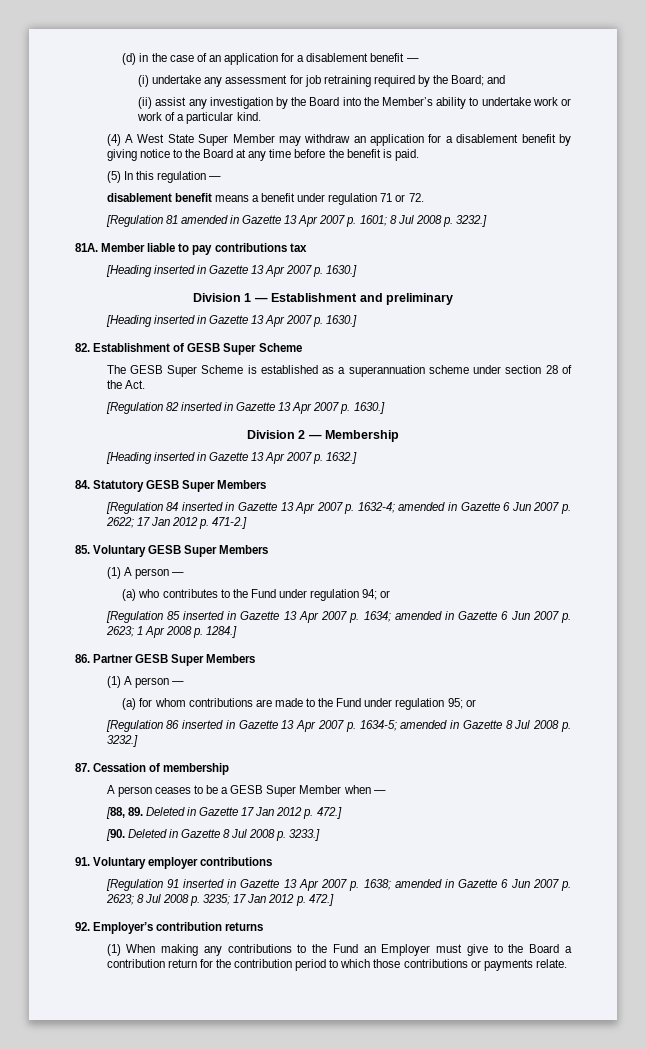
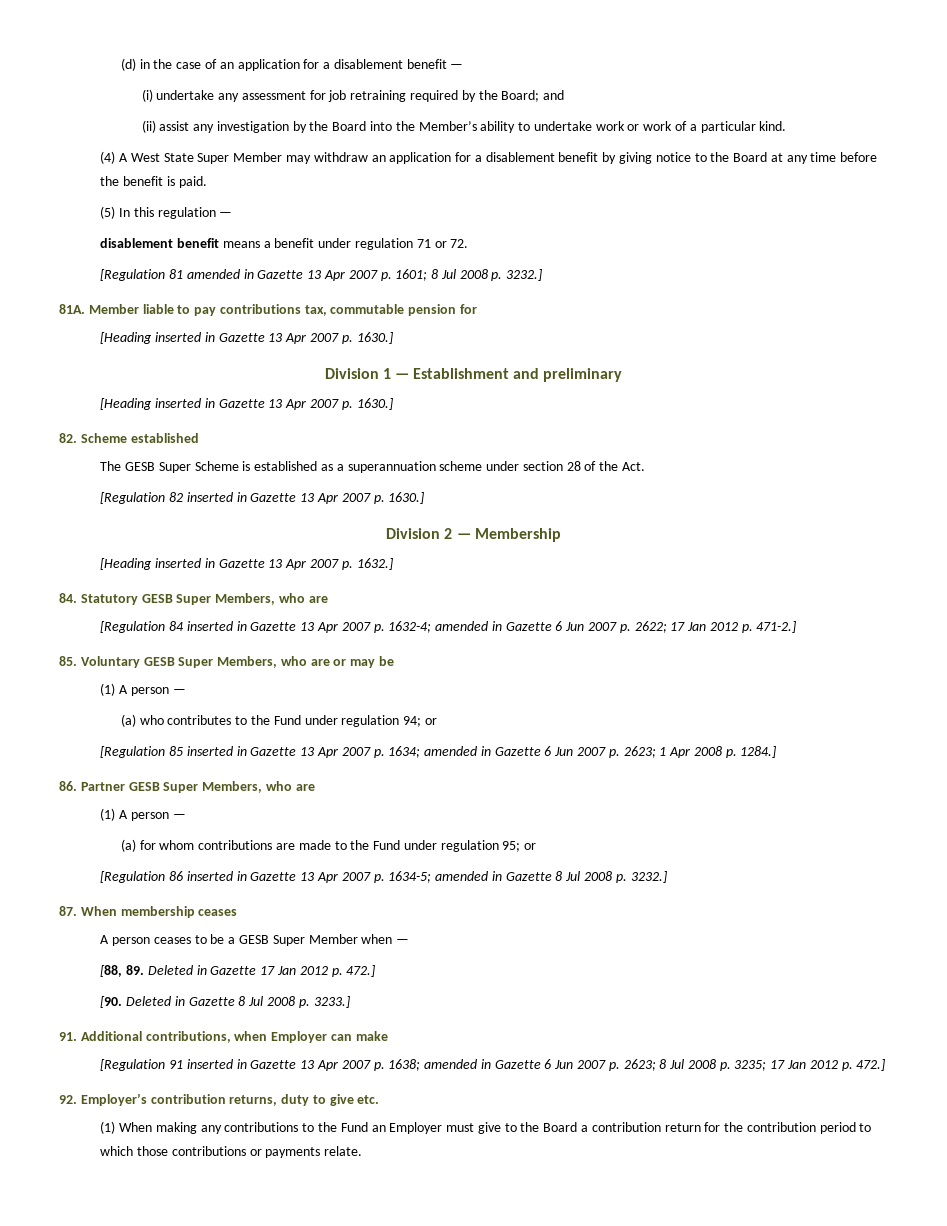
- Member liable to pay contributions tax
+ Member liable to pay contributions tax, commutable pension for
- 82. Establishment of GESB Super Scheme
+ 82. Scheme established
- 84. Statutory GESB Super Members
+ 84. Statutory GESB Super Members, who are
- 85. Voluntary GESB Super Members
+ 85. Voluntary GESB Super Members, who are or may be
- 86. Partner GESB Super Members
+ 86. Partner GESB Super Members, who are
- 87. Cessation of membership
+ 87. When membership ceases
- 91. Voluntary employer contributions
+ 91. Additional contributions, when Employer can make
- 92. Employer’s contribution returns
+ 92. Employer’s contribution returns, duty to give etc.

